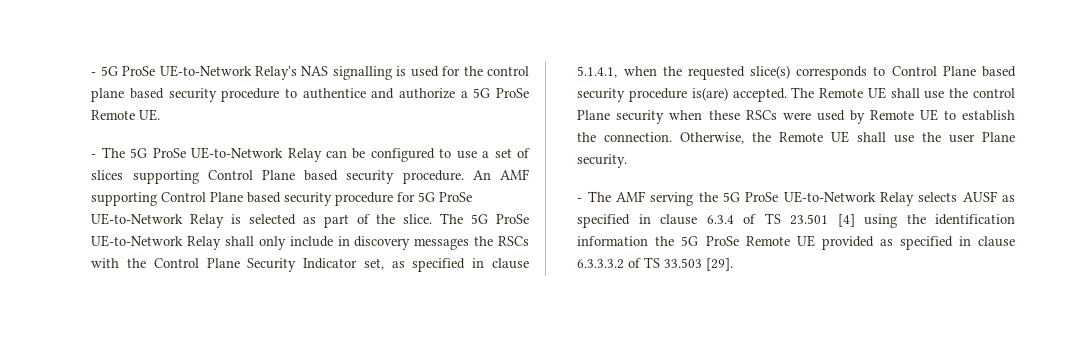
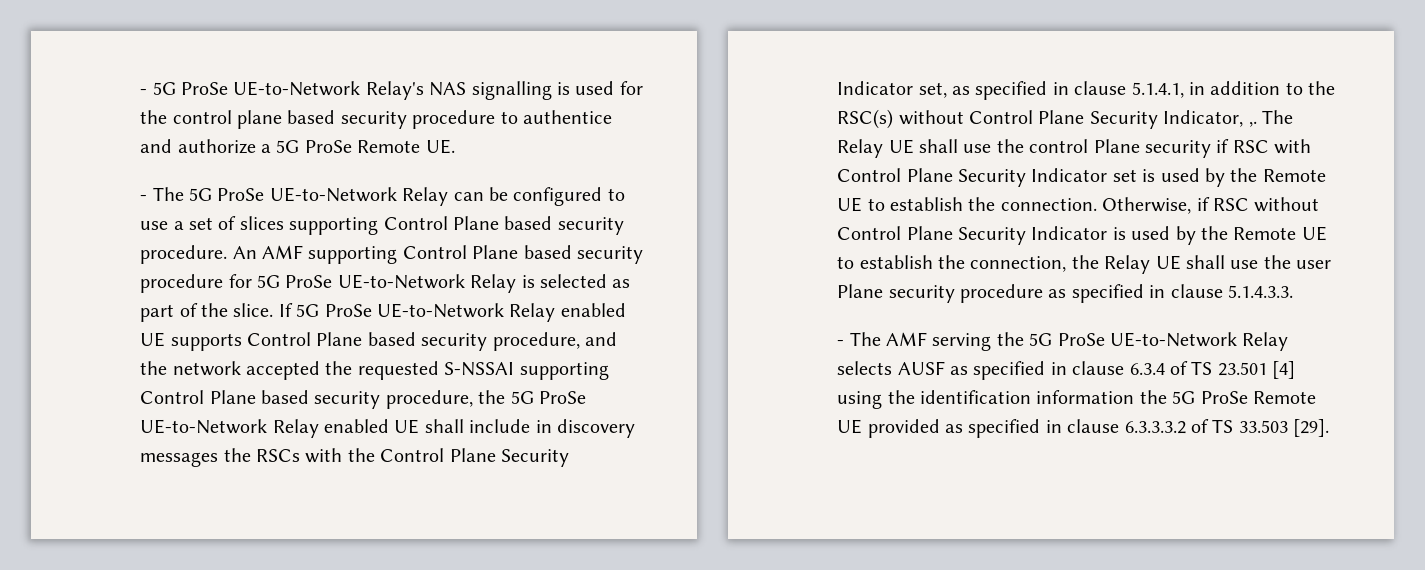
- The 5G ProSe UE-to-Network Relay shall only include in discovery messages the RSCs with the Control Plane Security Indicator set, as specified in clause 5.1.4.1, when the requested slice(s) corresponds to Control Plane based security procedure is(are) accepted. The Remote UE shall use the control Plane security when these RSCs were used by Remote UE to establish the connection.
+ If 5G ProSe UE-to-Network Relay enabled UE supports Control Plane based security procedure, and the network accepted the requested S-NSSAI supporting Control Plane based security procedure, the 5G ProSe UE-to-Network Relay enabled UE shall include in discovery messages the RSCs with the Control Plane Security Indicator set, as specified in clause 5.1.4.1, in addition to the RSC(s) without Control Plane Security Indicator, ,. The Relay UE shall use the control Plane security if RSC with Control Plane Security Indicator set is used by the Remote UE to establish the connection.
- Otherwise, the Remote UE shall use the user Plane security.
+ Otherwise, if RSC without Control Plane Security Indicator is used by the Remote UE to establish the connection, the Relay UE shall use the user Plane security procedure as specified in clause 5.1.4.3.3.

